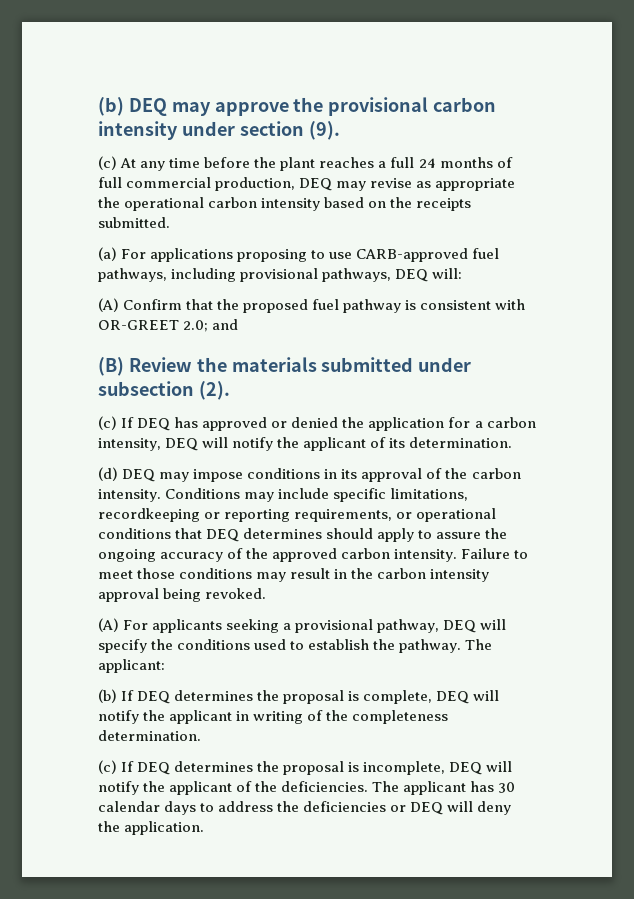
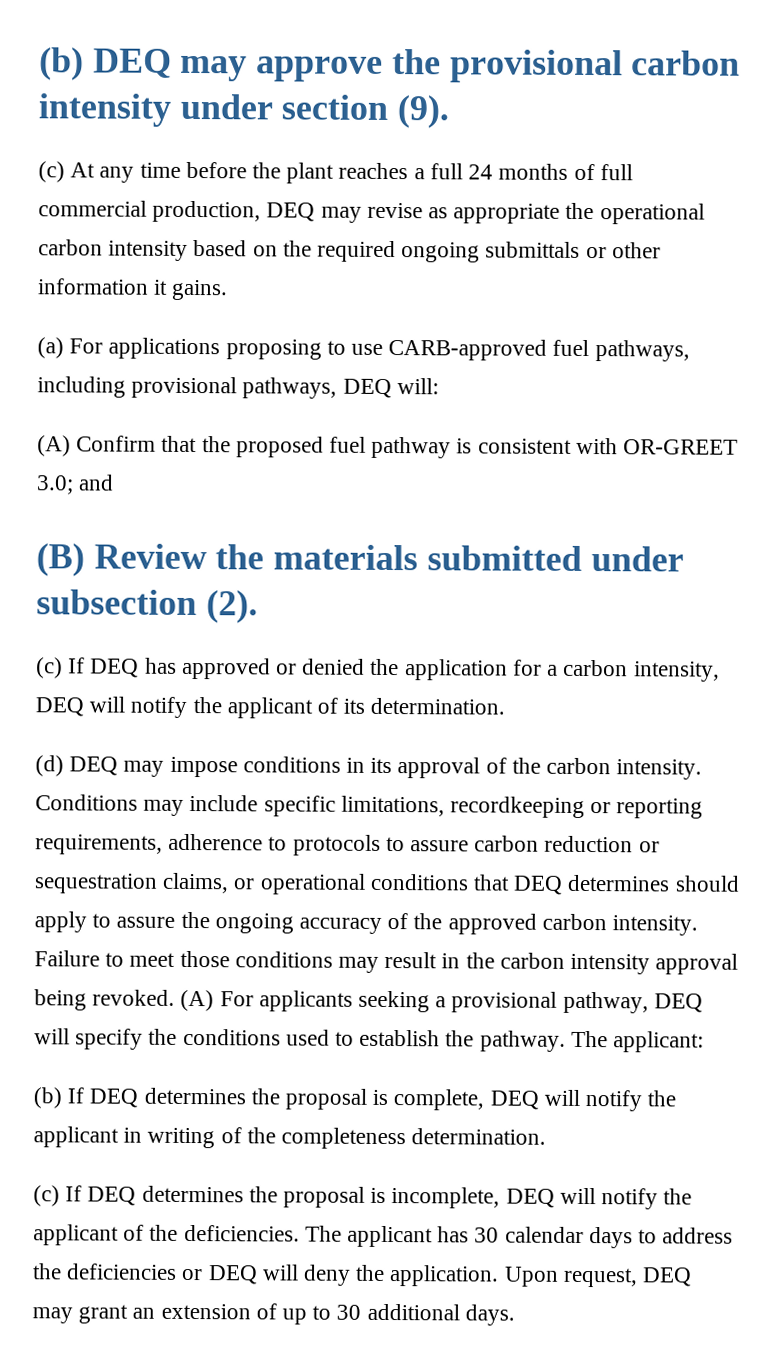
- (c) At any time before the plant reaches a full 24 months of full commercial production, DEQ may revise as appropriate the operational carbon intensity based on the receipts submitted.
+ (c) At any time before the plant reaches a full 24 months of full commercial production, DEQ may revise as appropriate the operational carbon intensity based on the required ongoing submittals or other information it gains.
- (A) Confirm that the proposed fuel pathway is consistent with OR-GREET 2.0; and
+ (A) Confirm that the proposed fuel pathway is consistent with OR-GREET 3.0; and
- Conditions may include specific limitations, recordkeeping or reporting requirements, or operational conditions that DEQ determines should apply to assure the ongoing accuracy of the approved carbon intensity.
+ Conditions may include specific limitations, recordkeeping or reporting requirements, adherence to protocols to assure carbon reduction or sequestration claims, or operational conditions that DEQ determines should apply to assure the ongoing accuracy of the approved carbon intensity.
- Failure to meet those conditions may result in the carbon intensity approval being revoked.
- (A) For applicants seeking a provisional pathway, DEQ will specify the conditions used to establish the pathway.
+ Failure to meet those conditions may result in the carbon intensity approval being revoked. (A) For applicants seeking a provisional pathway, DEQ will specify the conditions used to establish the pathway.
+ Upon request, DEQ may grant an extension of up to 30 additional days.

